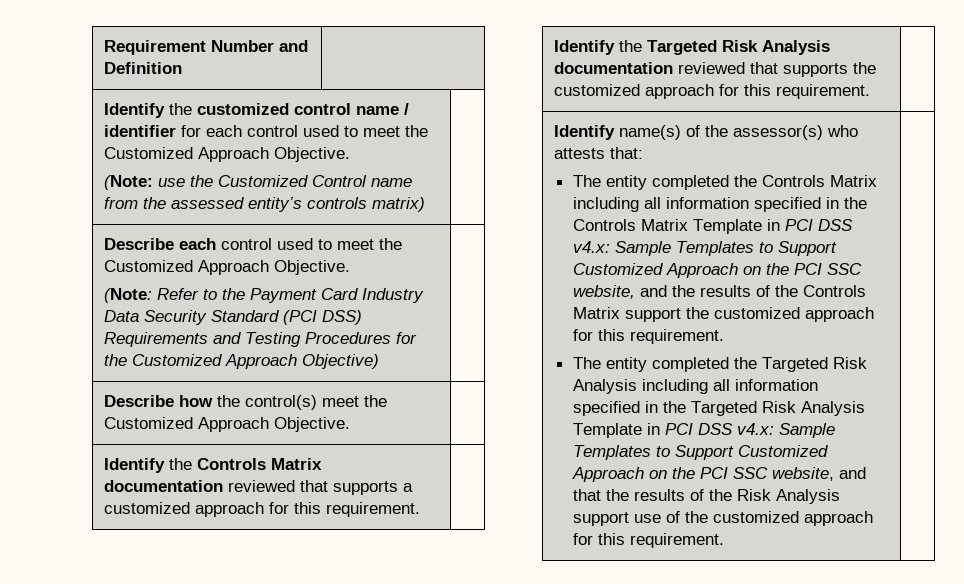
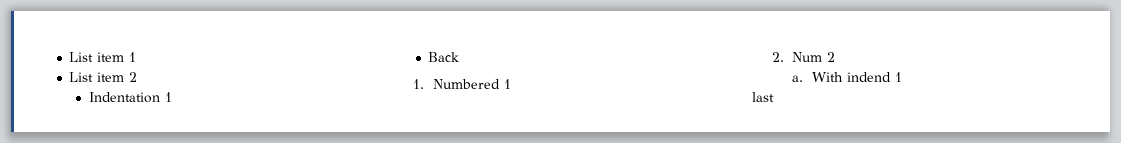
- Requirement Number and Definition |
- Identify the customized control name / identifier for each control used to meet the Customized Approach Objective.
- (Note: use the Customized Control name from the assessed entity’s controls matrix) |
- Describe each control used to meet the Customized Approach Objective.
- (Note: Refer to the Payment Card Industry Data Security Standard (PCI DSS) Requirements and Testing Procedures for the Customized Approach Objective) |
- Describe how the control(s) meet the Customized Approach Objective. |
- Identify the Controls Matrix documentation reviewed that supports a customized approach for this requirement. |
- Identify the Targeted Risk Analysis documentation reviewed that supports the customized approach for this requirement. |
- Identify name(s) of the assessor(s) who attests that:
- The entity completed the Controls Matrix including all information specified in the Controls Matrix Template in PCI DSS v4.x: Sample Templates to Support Customized Approach on the PCI SSC website, and the results of the Controls Matrix support the customized approach for this requirement.
- The entity completed the Targeted Risk Analysis including all information specified in the Targeted Risk Analysis Template in PCI DSS v4.x: Sample Templates to Support Customized Approach on the PCI SSC website, and that the results of the Risk Analysis support use of the customized approach for this requirement.
+ List item 1
+ List item 2
+ Indentation 1
+ Back
+ 1. Numbered 1
+ 2. Num 2
+ a. With indend 1
+ last

